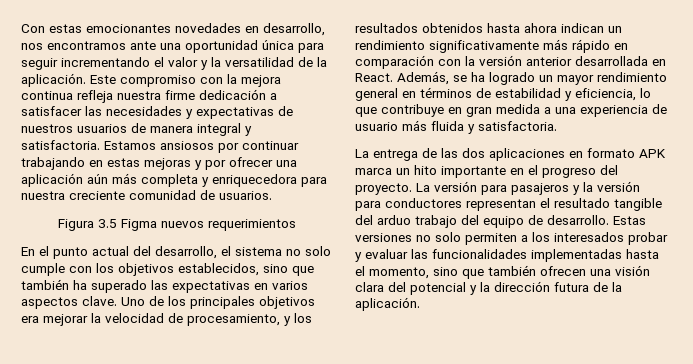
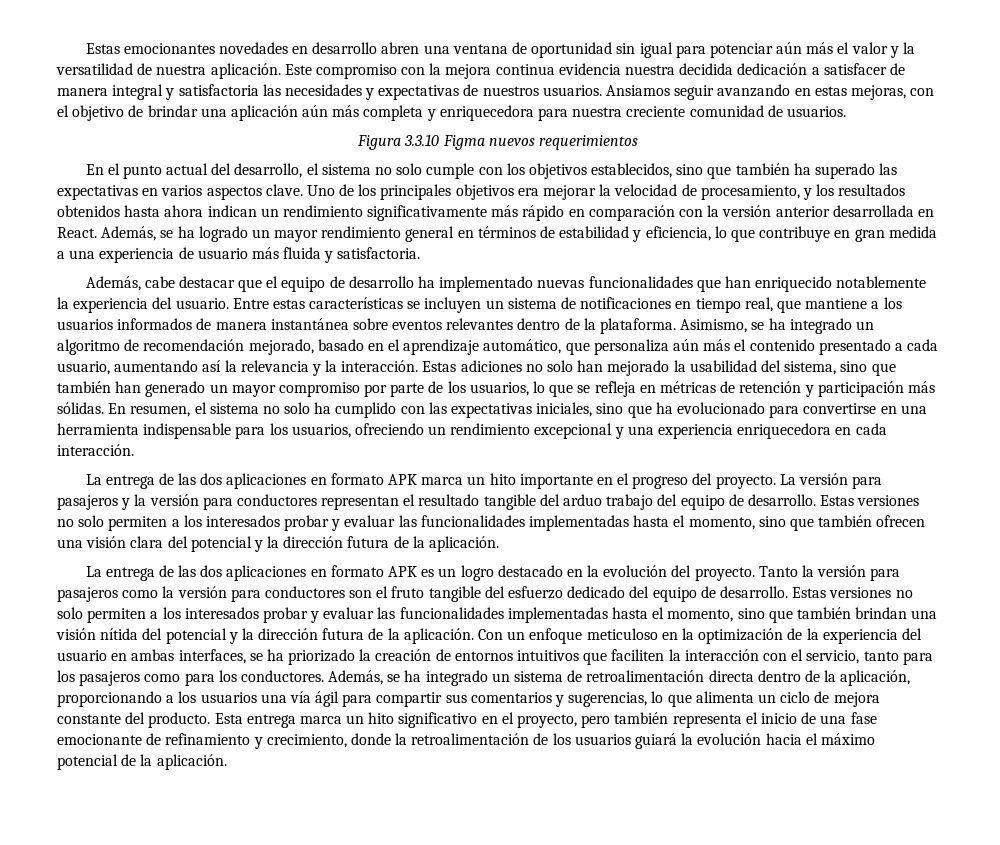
- Con estas emocionantes novedades en desarrollo, nos encontramos ante una oportunidad única para seguir incrementando el valor y la versatilidad de la aplicación.
+ Estas emocionantes novedades en desarrollo abren una ventana de oportunidad sin igual para potenciar aún más el valor y la versatilidad de nuestra aplicación.
- Este compromiso con la mejora continua refleja nuestra firme dedicación a satisfacer las necesidades y expectativas de nuestros usuarios de manera integral y satisfactoria. Estamos ansiosos por continuar trabajando en estas mejoras y por ofrecer una aplicación aún más completa y enriquecedora para nuestra creciente comunidad de usuarios.
+ Este compromiso con la mejora continua evidencia nuestra decidida dedicación a satisfacer de manera integral y satisfactoria las necesidades y expectativas de nuestros usuarios. Ansiamos seguir avanzando en estas mejoras, con el objetivo de brindar una aplicación aún más completa y enriquecedora para nuestra creciente comunidad de usuarios.
- Figura 3.5 Figma nuevos requerimientos
+ Figura 3.3.10 Figma nuevos requerimientos
+ Además, cabe destacar que el equipo de desarrollo ha implementado nuevas funcionalidades que han enriquecido notablemente la experiencia del usuario. Entre estas características se incluyen un sistema de notificaciones en tiempo real, que mantiene a los usuarios informados de manera instantánea sobre eventos relevantes dentro de la plataforma. Asimismo, se ha integrado un algoritmo de recomendación mejorado, basado en el aprendizaje automático, que personaliza aún más el contenido presentado a cada usuario, aumentando así la relevancia y la interacción. Estas adiciones no solo han mejorado la usabilidad del sistema, sino que también han generado un mayor compromiso por parte de los usuarios, lo que se refleja en métricas de retención y participación más sólidas. En resumen, el sistema no solo ha cumplido con las expectativas iniciales, sino que ha evolucionado para convertirse en una herramienta indispensable para los usuarios, ofreciendo un rendimiento excepcional y una experiencia enriquecedora en cada interacción.
+ La entrega de las dos aplicaciones en formato APK es un logro destacado en la evolución del proyecto. Tanto la versión para pasajeros como la versión para conductores son el fruto tangible del esfuerzo dedicado del equipo de desarrollo. Estas versiones no solo permiten a los interesados probar y evaluar las funcionalidades implementadas hasta el momento, sino que también brindan una visión nítida del potencial y la dirección futura de la aplicación. Con un enfoque meticuloso en la optimización de la experiencia del usuario en ambas interfaces, se ha priorizado la creación de entornos intuitivos que faciliten la interacción con el servicio, tanto para los pasajeros como para los conductores. Además, se ha integrado un sistema de retroalimentación directa dentro de la aplicación, proporcionando a los usuarios una vía ágil para compartir sus comentarios y sugerencias, lo que alimenta un ciclo de mejora constante del producto. Esta entrega marca un hito significativo en el proyecto, pero también representa el inicio de una fase emocionante de refinamiento y crecimiento, donde la retroalimentación de los usuarios guiará la evolución hacia el máximo potencial de la aplicación.

